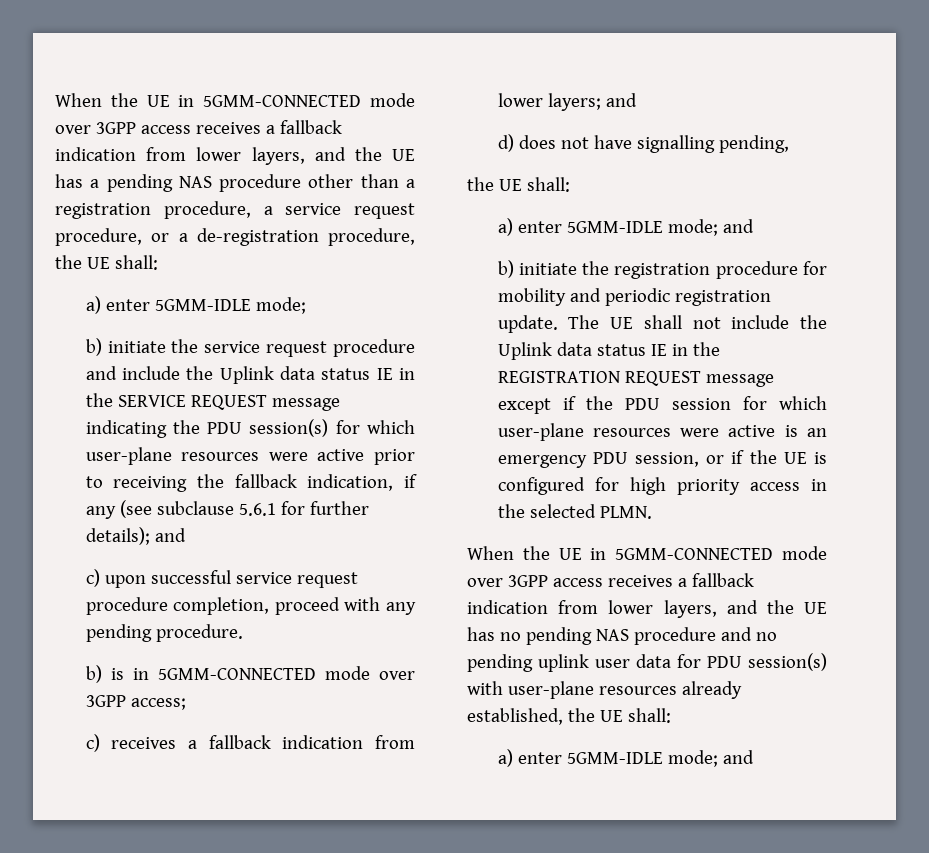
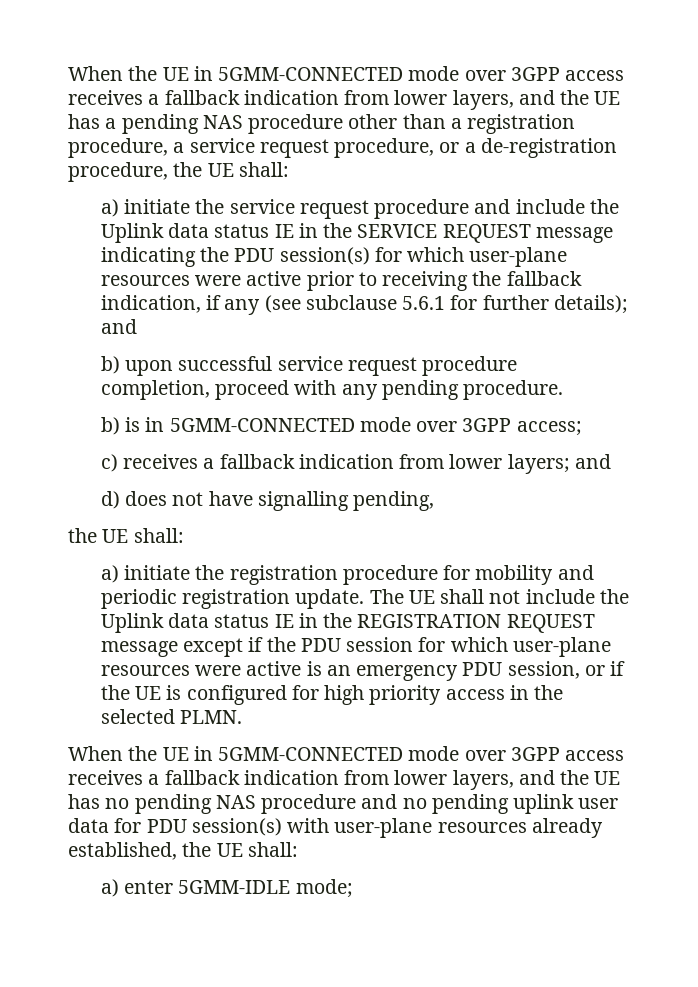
  When the UE in 5GMM-CONNECTED mode over 3GPP access receives a fallback indication from lower layers, and the UE has a pending NAS procedure other than a registration procedure, a service request procedure, or a de-registration procedure, the UE shall:
- a) enter 5GMM-IDLE mode;
- b) initiate the service request procedure and include the Uplink data status IE in the SERVICE REQUEST message indicating the PDU session(s) for which user-plane resources were active prior to receiving the fallback indication, if any (see subclause 5.6.1 for further details);
+ a) initiate the service request procedure and include the Uplink data status IE in the SERVICE REQUEST message indicating the PDU session(s) for which user-plane resources were active prior to receiving the fallback indication, if any (see subclause 5.6.1 for further details);
- c) upon successful service request procedure completion, proceed with any pending procedure.
+ b) upon successful service request procedure completion, proceed with any pending procedure.
  d) does not have signalling pending,
  the UE shall:
- a) enter 5GMM-IDLE mode; and
- b) initiate the registration procedure for mobility and periodic registration update.
+ a) initiate the registration procedure for mobility and periodic registration update.
  When the UE in 5GMM-CONNECTED mode over 3GPP access receives a fallback indication from lower layers, and the UE has no pending NAS procedure and no pending uplink user data for PDU session(s) with user-plane resources already established, the UE shall:
- a) enter 5GMM-IDLE mode; and
+ a) enter 5GMM-IDLE mode;

